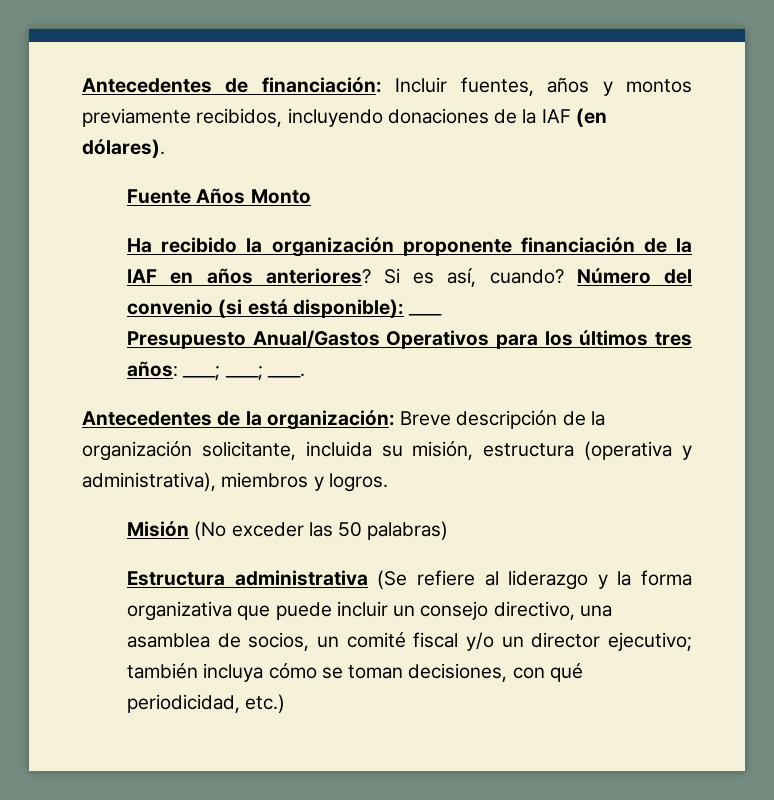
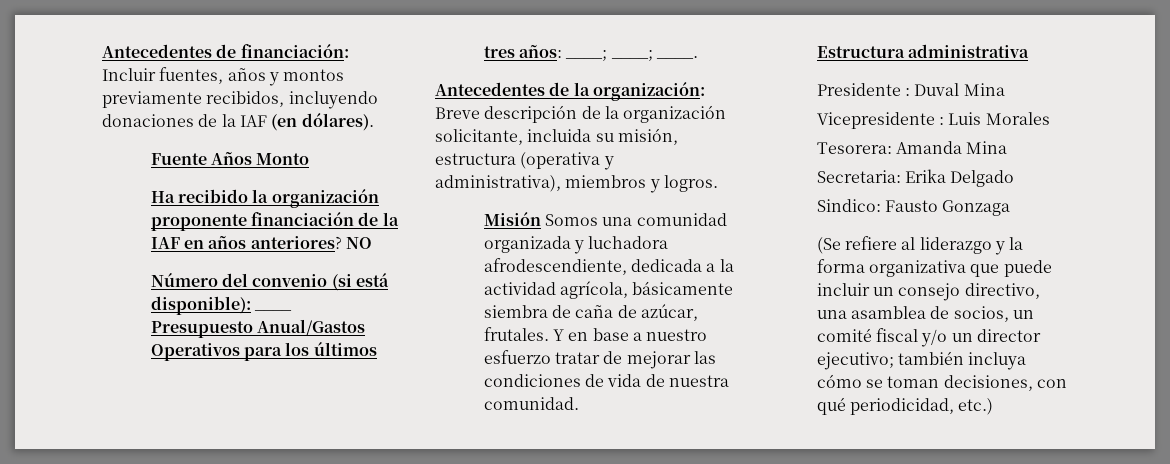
- Si es así, cuando? Número del convenio (si está disponible): ____
+ NO
+ Número del convenio (si está disponible): ____
- Misión (No exceder las 50 palabras)
- Estructura administrativa (Se refiere al liderazgo y la forma organizativa que puede incluir un consejo directivo, una asamblea de socios, un comité fiscal y/o un director ejecutivo; también incluya cómo se toman decisiones, con qué periodicidad, etc.)
+ Misión Somos una comunidad organizada y luchadora afrodescendiente, dedicada a la actividad agrícola, básicamente siembra de caña de azúcar, frutales. Y en base a nuestro esfuerzo tratar de mejorar las condiciones de vida de nuestra comunidad.
+ Estructura administrativa
+ Presidente : Duval Mina
+ Vicepresidente : Luis Morales
+ Tesorera: Amanda Mina
+ Secretaria: Erika Delgado
+ Sindico: Fausto Gonzaga
+ (Se refiere al liderazgo y la forma organizativa que puede incluir un consejo directivo, una asamblea de socios, un comité fiscal y/o un director ejecutivo; también incluya cómo se toman decisiones, con qué periodicidad, etc.)

